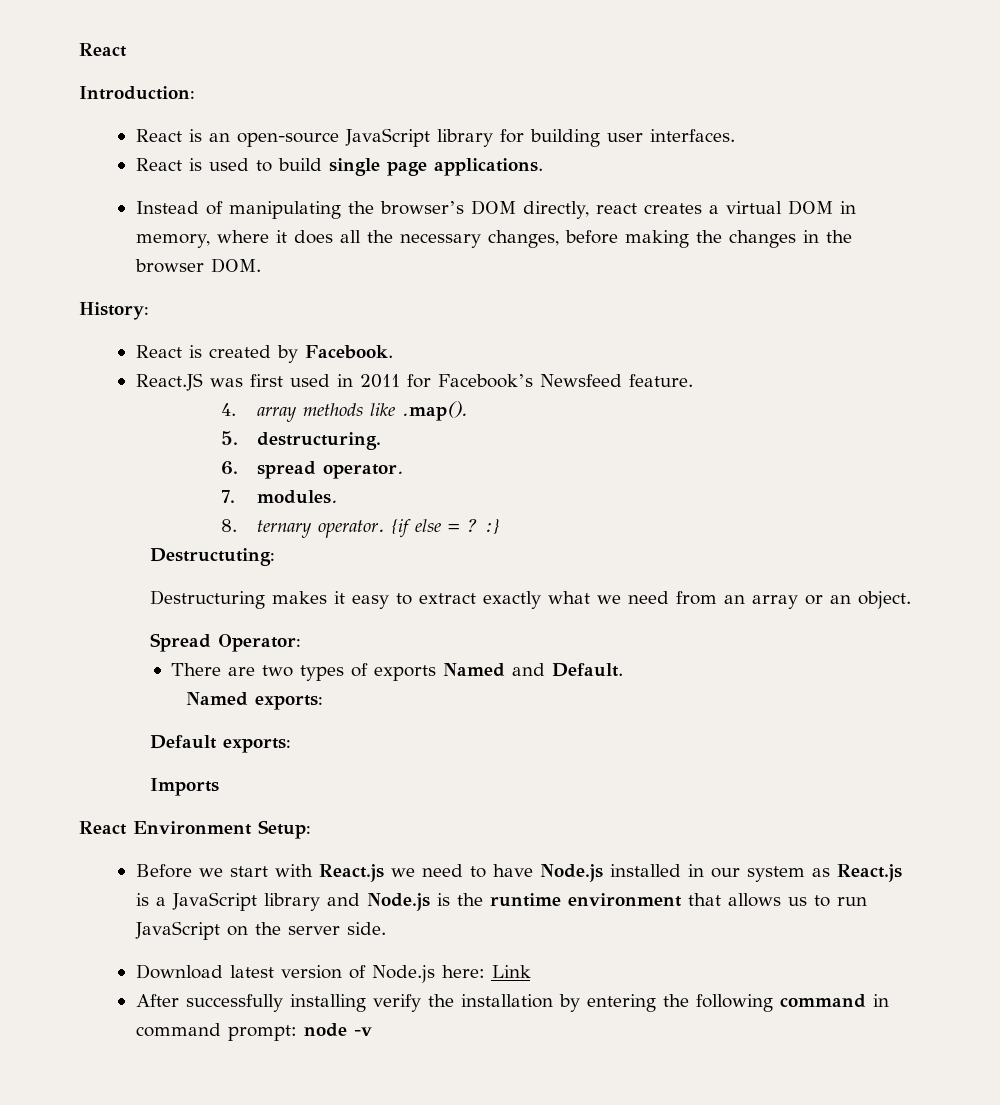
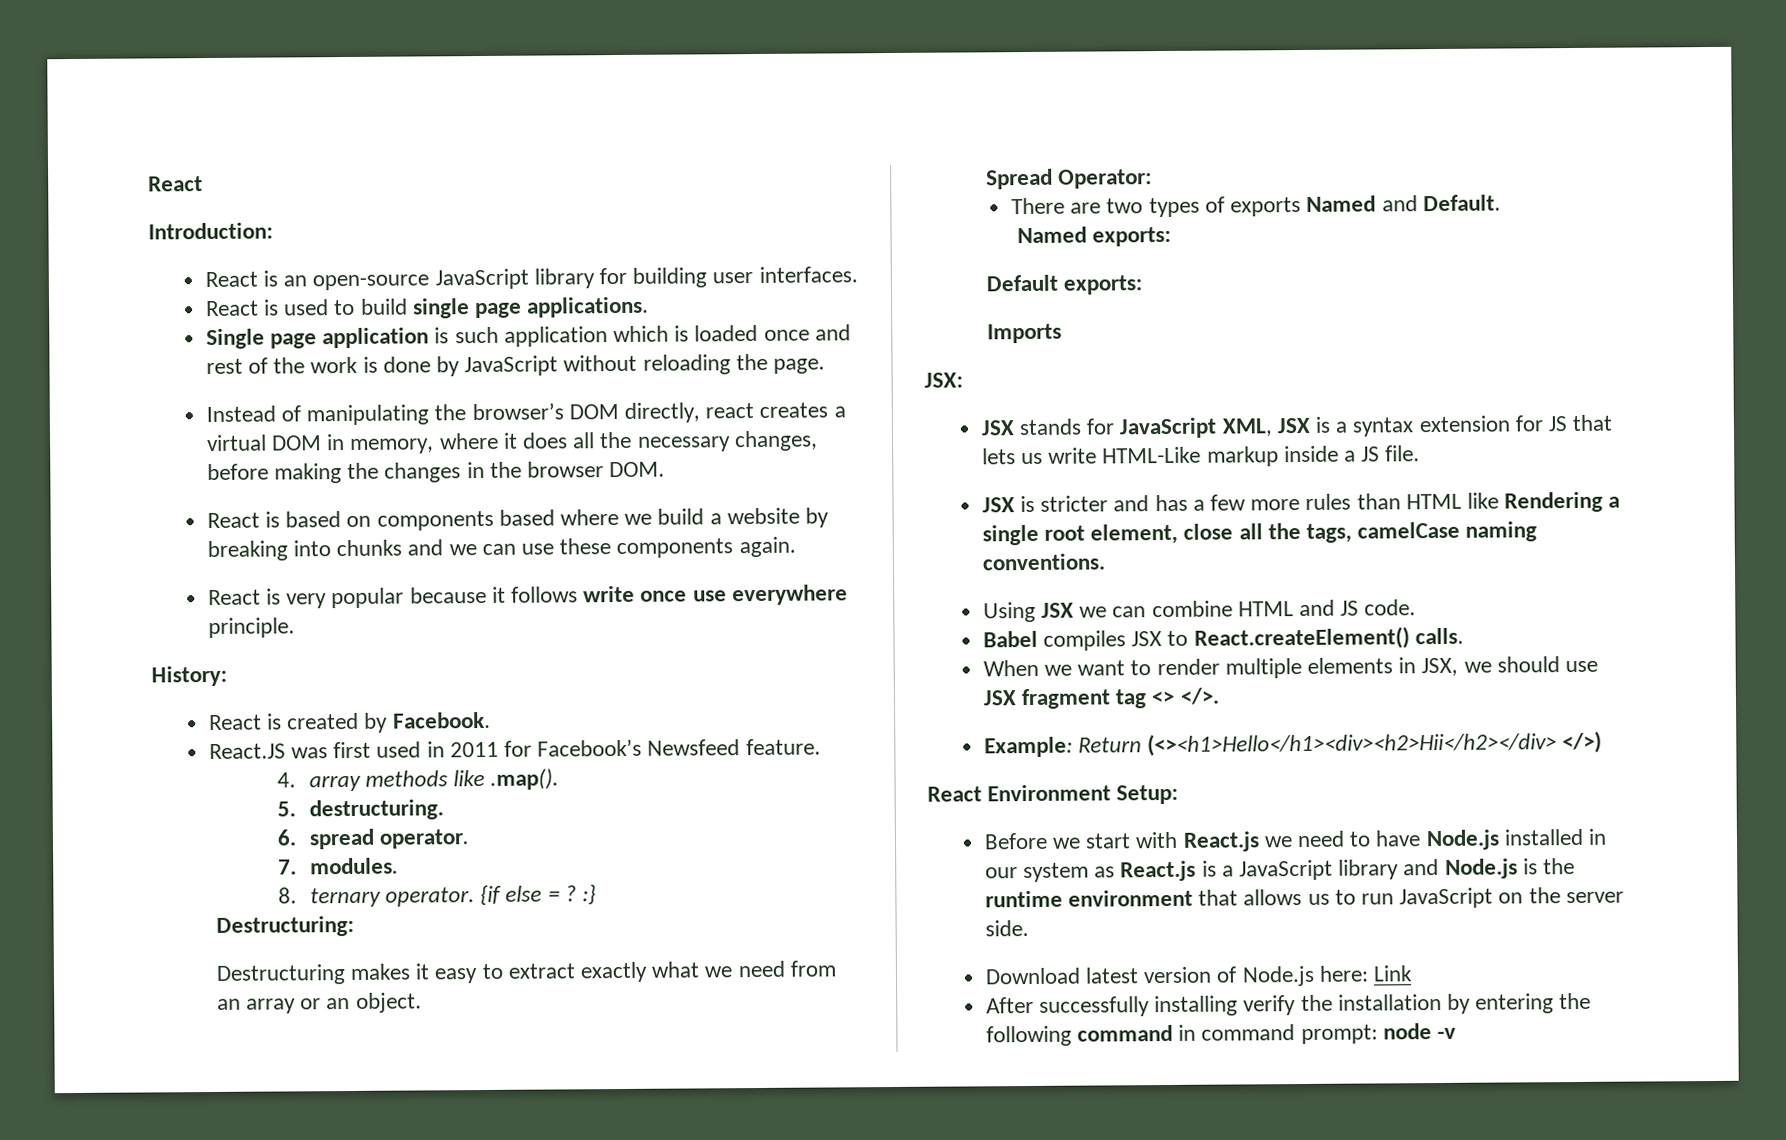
+ Single page application is such application which is loaded once and rest of the work is done by JavaScript without reloading the page.
+ React is based on components based where we build a website by breaking into chunks and we can use these components again.
+ React is very popular because it follows write once use everywhere principle.
- Destructuting:
+ Destructuring:
+ JSX:
+ JSX stands for JavaScript XML, JSX is a syntax extension for JS that lets us write HTML-Like markup inside a JS file.
+ JSX is stricter and has a few more rules than HTML like Rendering a single root element, close all the tags, camelCase naming conventions.
+ Using JSX we can combine HTML and JS code.
+ Babel compiles JSX to React.createElement() calls.
+ When we want to render multiple elements in JSX, we should use JSX fragment tag <> </>.
+ Example: Return (<><h1>Hello</h1><div><h2>Hii</h2></div> </>)

